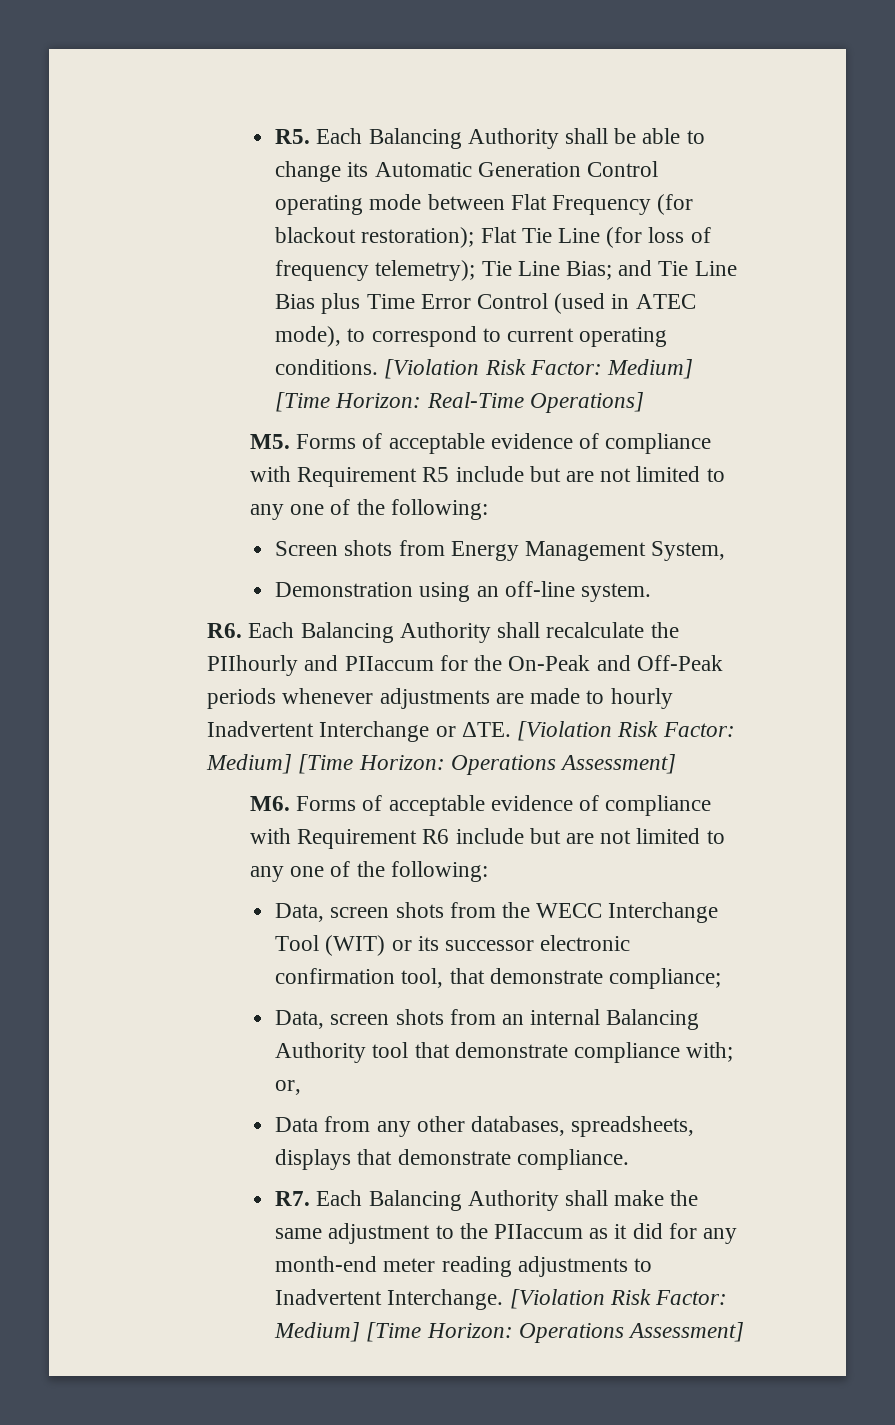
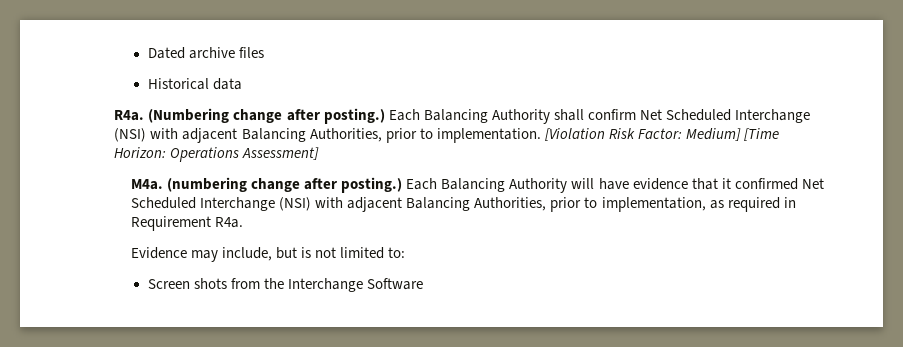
- R5. Each Balancing Authority shall be able to change its Automatic Generation Control operating mode between Flat Frequency (for blackout restoration); Flat Tie Line (for loss of frequency telemetry); Tie Line Bias; and Tie Line Bias plus Time Error Control (used in ATEC mode), to correspond to current operating conditions. [Violation Risk Factor: Medium] [Time Horizon: Real-Time Operations]
- M5. Forms of acceptable evidence of compliance with Requirement R5 include but are not limited to any one of the following:
- Screen shots from Energy Management System,
- Demonstration using an off-line system.
- R6. Each Balancing Authority shall recalculate the PIIhourly and PIIaccum for the On-Peak and Off-Peak periods whenever adjustments are made to hourly Inadvertent Interchange or ΔTE. [Violation Risk Factor: Medium] [Time Horizon: Operations Assessment]
+ Dated archive files
+ Historical data
+ R4a. (Numbering change after posting.) Each Balancing Authority shall confirm Net Scheduled Interchange (NSI) with adjacent Balancing Authorities, prior to implementation. [Violation Risk Factor: Medium] [Time Horizon: Operations Assessment]
- M6. Forms of acceptable evidence of compliance with Requirement R6 include but are not limited to any one of the following:
- Data, screen shots from the WECC Interchange Tool (WIT) or its successor electronic confirmation tool, that demonstrate compliance;
- Data, screen shots from an internal Balancing Authority tool that demonstrate compliance with; or,
- Data from any other databases, spreadsheets, displays that demonstrate compliance.
- R7. Each Balancing Authority shall make the same adjustment to the PIIaccum as it did for any month-end meter reading adjustments to Inadvertent Interchange. [Violation Risk Factor: Medium] [Time Horizon: Operations Assessment]
+ M4a. (numbering change after posting.) Each Balancing Authority will have evidence that it confirmed Net Scheduled Interchange (NSI) with adjacent Balancing Authorities, prior to implementation, as required in Requirement R4a.
+ Evidence may include, but is not limited to:
+ Screen shots from the Interchange Software

